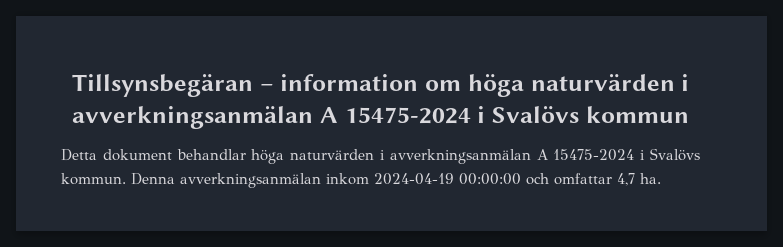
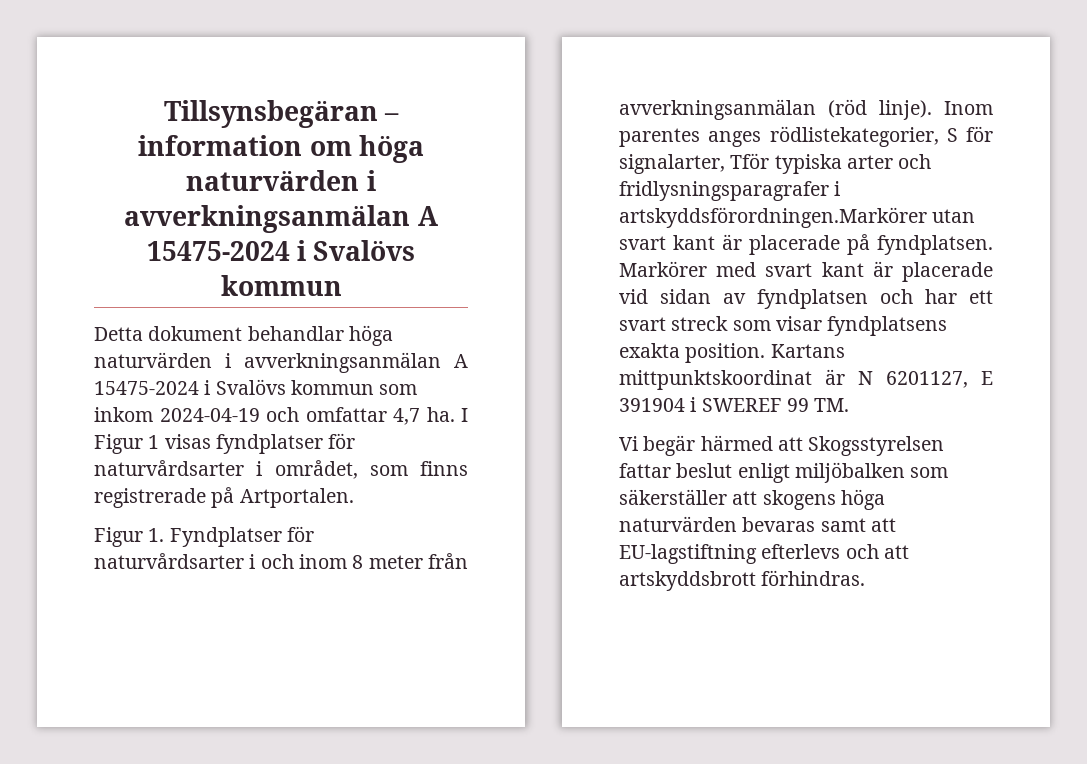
- Detta dokument behandlar höga naturvärden i avverkningsanmälan A 15475-2024 i Svalövs kommun. Denna avverkningsanmälan inkom 2024-04-19 00:00:00 och omfattar 4,7 ha.
+ Detta dokument behandlar höga naturvärden i avverkningsanmälan A 15475-2024 i Svalövs kommun som inkom 2024-04-19 och omfattar 4,7 ha.
+ I Figur 1 visas fyndplatser för naturvårdsarter i området, som finns registrerade på Artportalen.
+ Figur 1. Fyndplatser för naturvårdsarter i och inom 8 meter från avverkningsanmälan (röd linje). Inom parentes anges rödlistekategorier, S för signalarter, Tför typiska arter och fridlysningsparagrafer i artskyddsförordningen.Markörer utan svart kant är placerade på fyndplatsen. Markörer med svart kant är placerade vid sidan av fyndplatsen och har ett svart streck som visar fyndplatsens exakta position. Kartans mittpunktskoordinat är N 6201127, E 391904 i SWEREF 99 TM.
+ Vi begär härmed att Skogsstyrelsen fattar beslut enligt miljöbalken som säkerställer att skogens höga naturvärden bevaras samt att EU-lagstiftning efterlevs och att artskyddsbrott förhindras.

